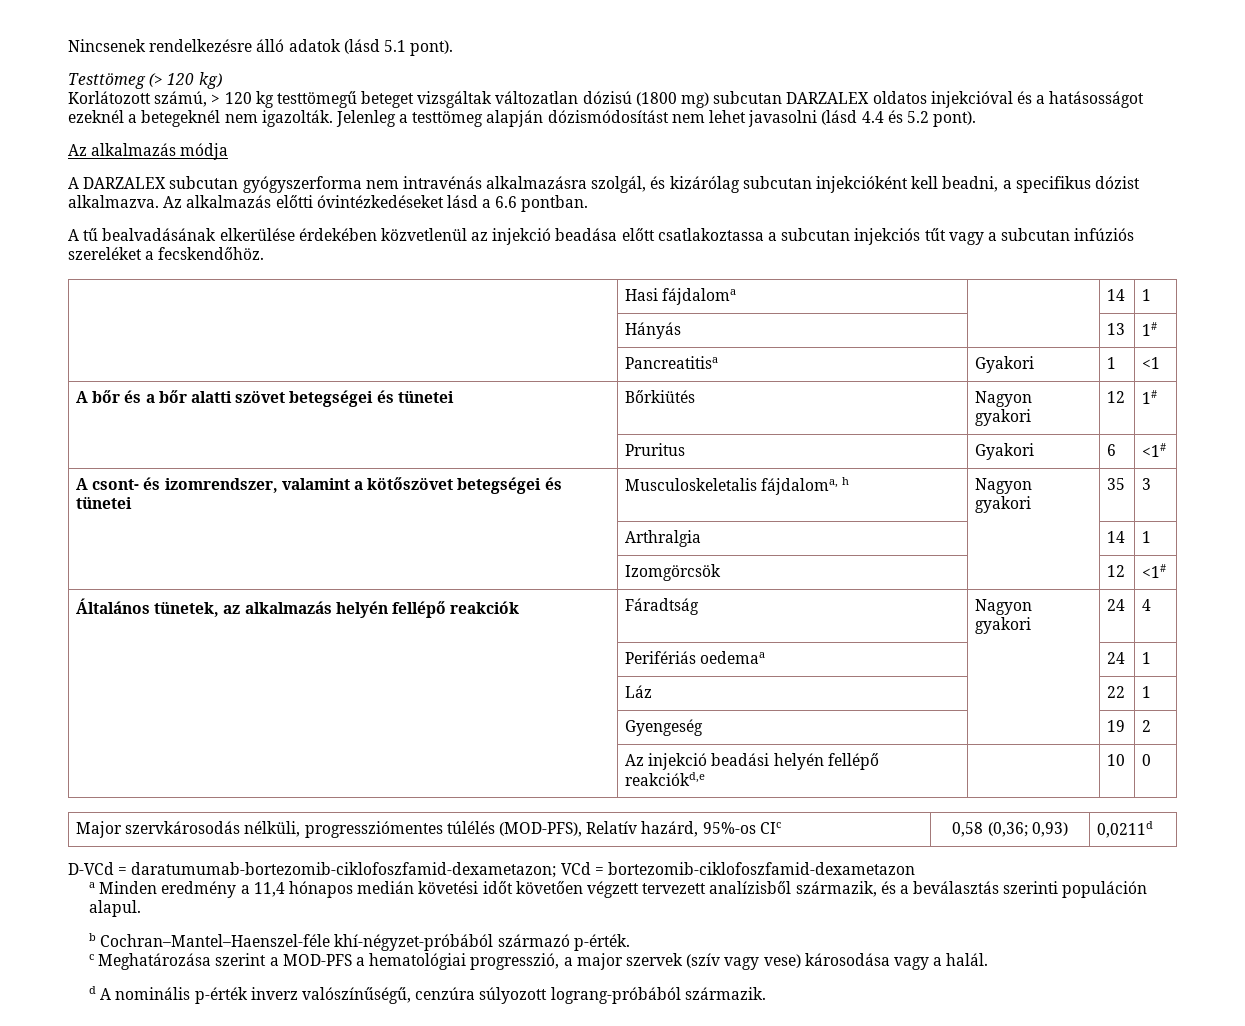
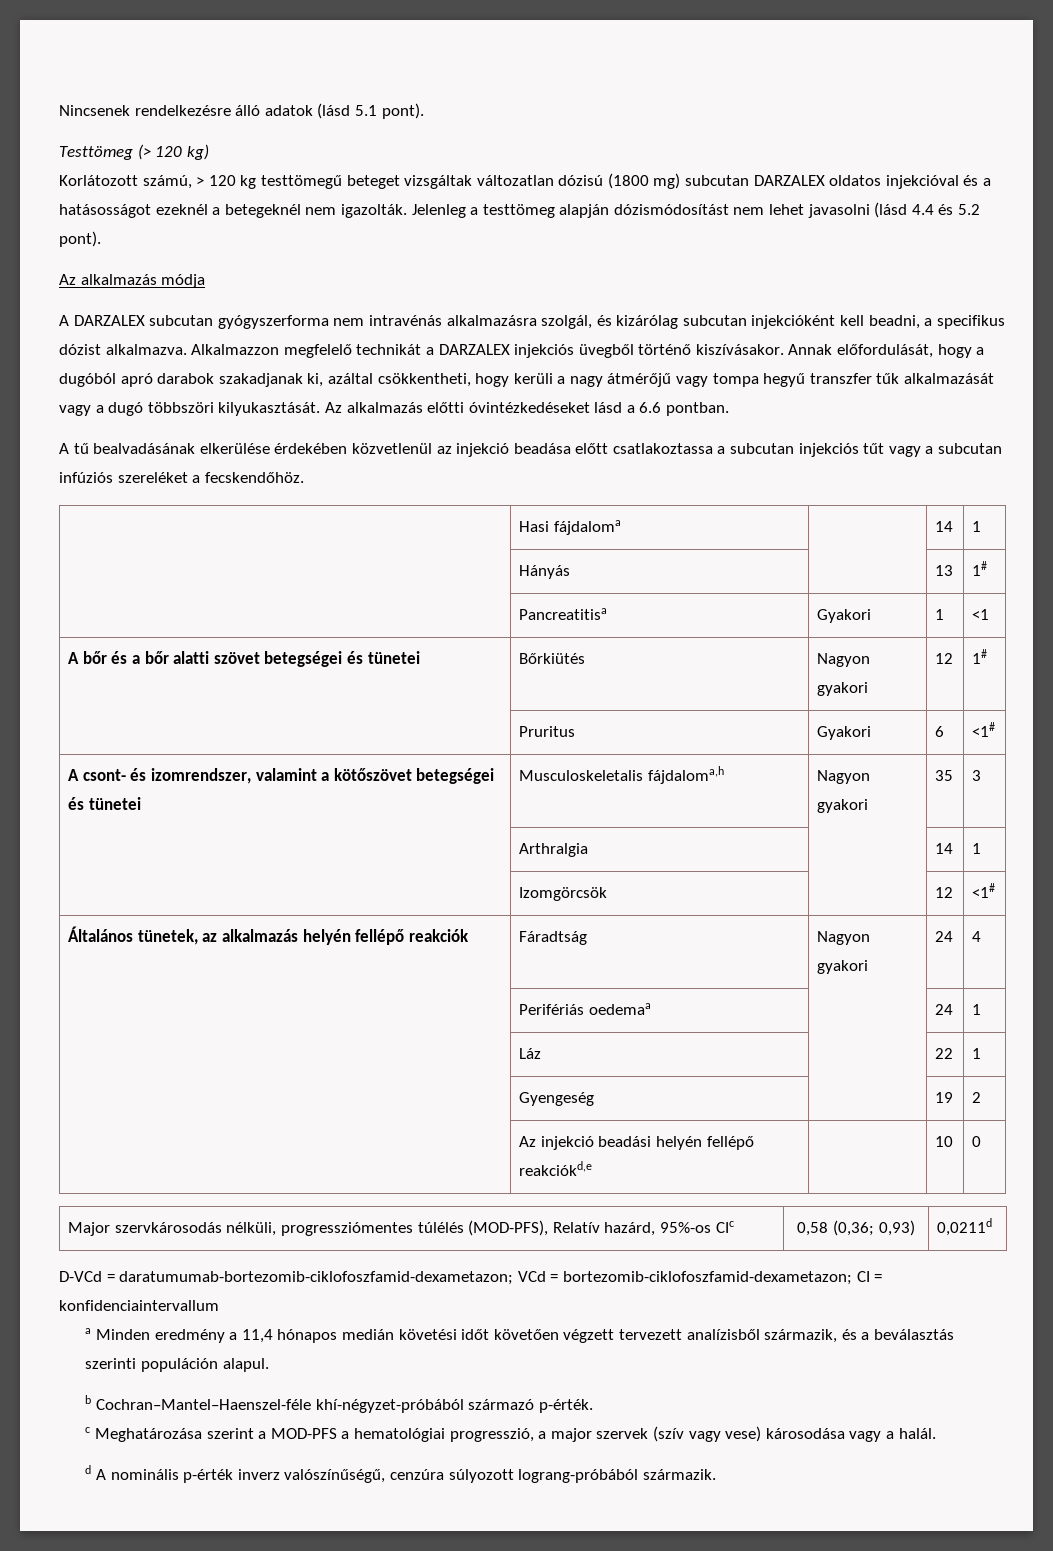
+ Alkalmazzon megfelelő technikát a DARZALEX injekciós üvegből történő kiszívásakor. Annak előfordulását, hogy a dugóból apró darabok szakadjanak ki, azáltal csökkentheti, hogy kerüli a nagy átmérőjű vagy tompa hegyű transzfer tűk alkalmazását vagy a dugó többszöri kilyukasztását.
- A csont- és izomrendszer, valamint a kötőszövet betegségei és tünetei | Musculoskeletalis fájdaloma, h | Nagyon gyakori | 35 | 3
+ A csont- és izomrendszer, valamint a kötőszövet betegségei és tünetei | Musculoskeletalis fájdaloma,h | Nagyon gyakori | 35 | 3
- D-VCd = daratumumab-bortezomib-ciklofoszfamid-dexametazon; VCd = bortezomib-ciklofoszfamid-dexametazon
+ D-VCd = daratumumab-bortezomib-ciklofoszfamid-dexametazon; VCd = bortezomib-ciklofoszfamid-dexametazon; CI = konfidenciaintervallum

